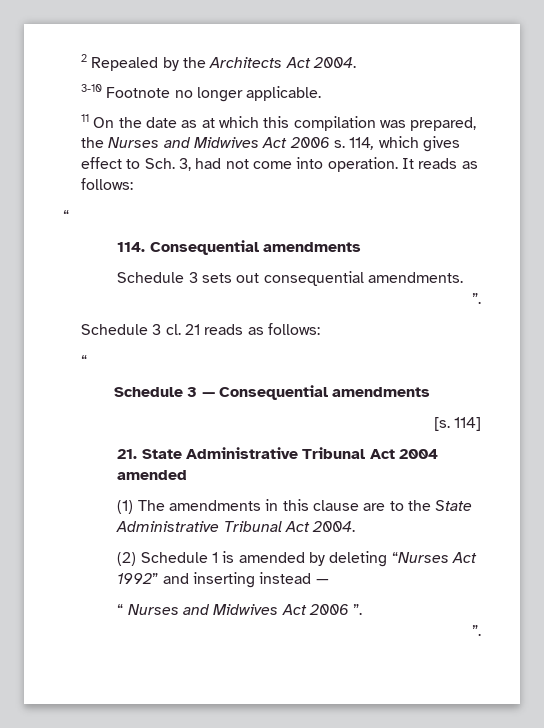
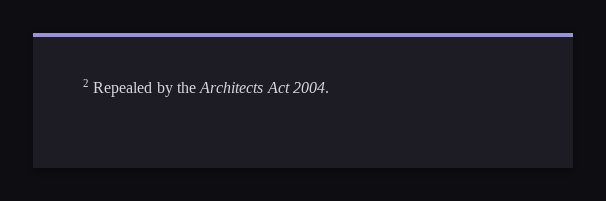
- 3-10 Footnote no longer applicable.
- 11 On the date as at which this compilation was prepared, the Nurses and Midwives Act 2006 s. 114, which gives effect to Sch. 3, had not come into operation. It reads as follows:
- “
- 114. Consequential amendments
- Schedule 3 sets out consequential amendments.
- ”.
- Schedule 3 cl. 21 reads as follows:
- “
- Schedule 3 — Consequential amendments
- [s. 114]
- 21. State Administrative Tribunal Act 2004 amended
- (1) The amendments in this clause are to the State Administrative Tribunal Act 2004.
- (2) Schedule 1 is amended by deleting “Nurses Act 1992” and inserting instead —
- “ Nurses and Midwives Act 2006 ”.
- ”.

